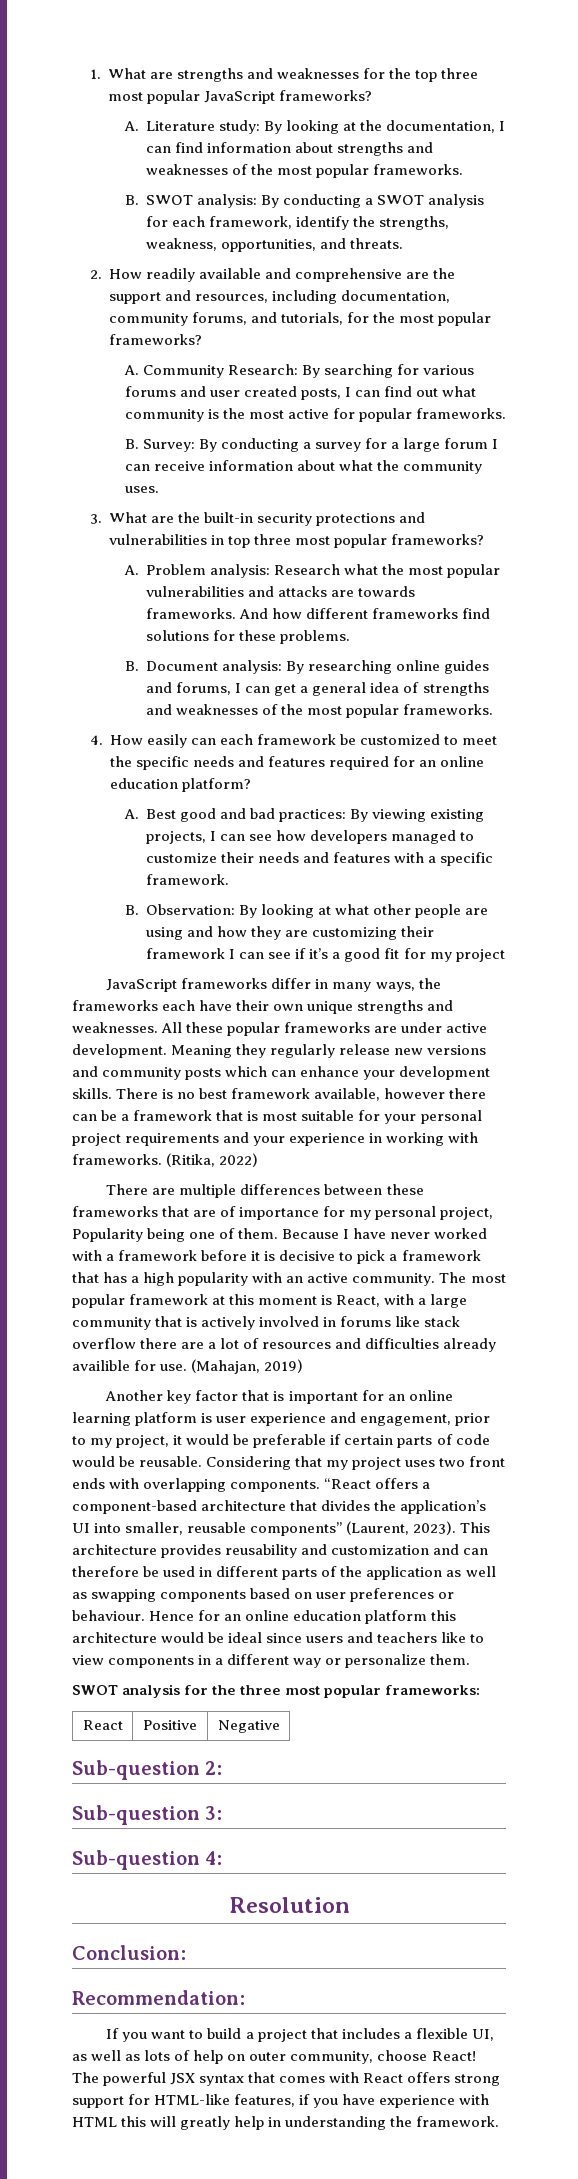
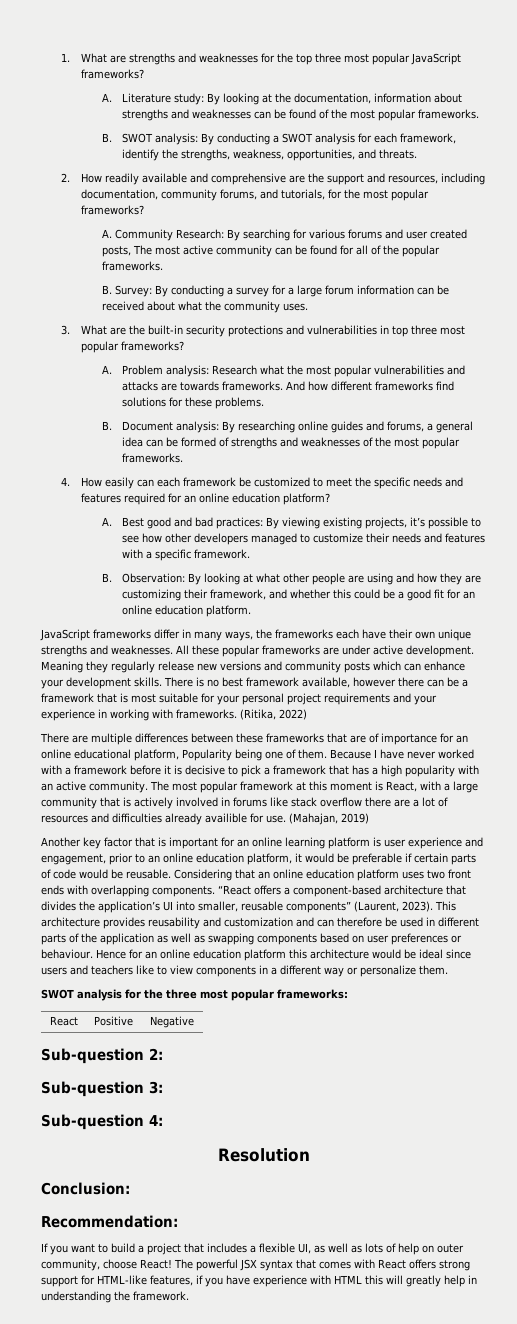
- A. Literature study: By looking at the documentation, I can find information about strengths and weaknesses of the most popular frameworks.
+ A. Literature study: By looking at the documentation, information about strengths and weaknesses can be found of the most popular frameworks.
- A. Community Research: By searching for various forums and user created posts, I can find out what community is the most active for popular frameworks.
+ A. Community Research: By searching for various forums and user created posts, The most active community can be found for all of the popular frameworks.
- B. Survey: By conducting a survey for a large forum I can receive information about what the community uses.
+ B. Survey: By conducting a survey for a large forum information can be received about what the community uses.
- B. Document analysis: By researching online guides and forums, I can get a general idea of strengths and weaknesses of the most popular frameworks.
+ B. Document analysis: By researching online guides and forums, a general idea can be formed of strengths and weaknesses of the most popular frameworks.
- A. Best good and bad practices: By viewing existing projects, I can see how developers managed to customize their needs and features with a specific framework.
+ A. Best good and bad practices: By viewing existing projects, it’s possible to see how other developers managed to customize their needs and features with a specific framework.
- B. Observation: By looking at what other people are using and how they are customizing their framework I can see if it’s a good fit for my project
+ B. Observation: By looking at what other people are using and how they are customizing their framework, and whether this could be a good fit for an online education platform.
- There are multiple differences between these frameworks that are of importance for my personal project, Popularity being one of them.
+ There are multiple differences between these frameworks that are of importance for an online educational platform, Popularity being one of them.
- Another key factor that is important for an online learning platform is user experience and engagement, prior to my project, it would be preferable if certain parts of code would be reusable.
+ Another key factor that is important for an online learning platform is user experience and engagement, prior to an online education platform, it would be preferable if certain parts of code would be reusable.
- Considering that my project uses two front ends with overlapping components.
+ Considering that an online education platform uses two front ends with overlapping components.

